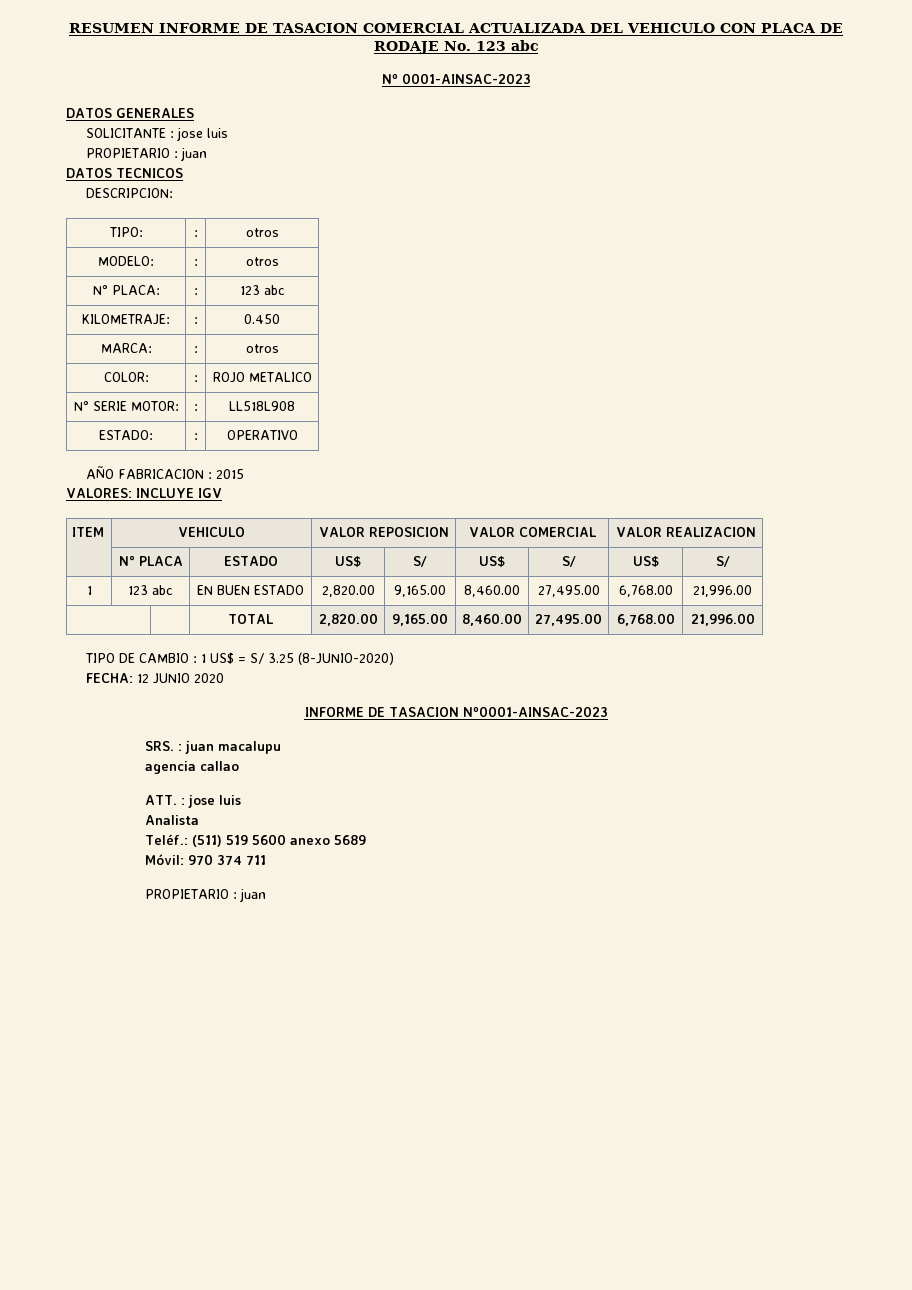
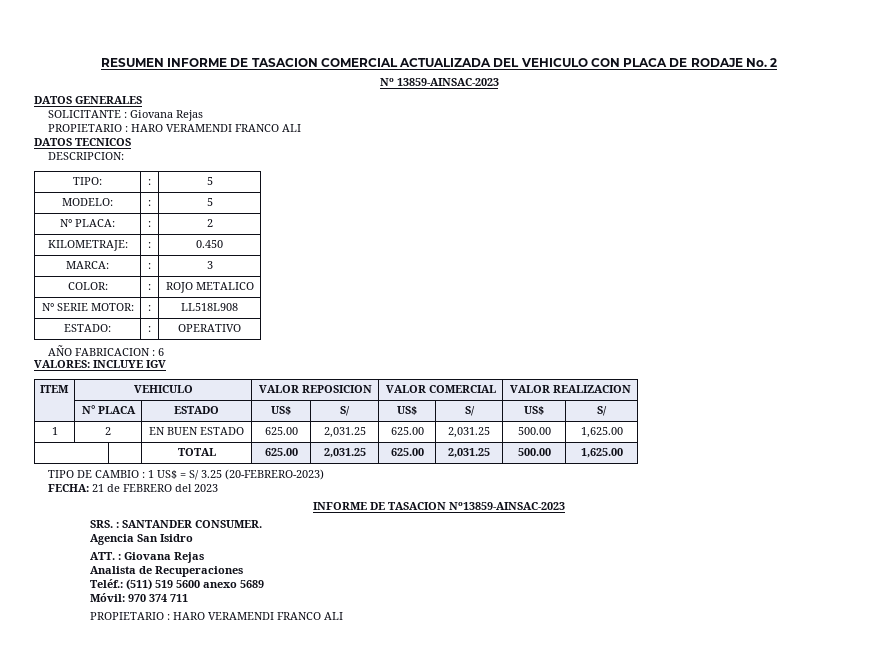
- RESUMEN INFORME DE TASACION COMERCIAL ACTUALIZADA DEL VEHICULO CON PLACA DE RODAJE No. 123 abc
- Nº 0001-AINSAC-2023
+ RESUMEN INFORME DE TASACION COMERCIAL ACTUALIZADA DEL VEHICULO CON PLACA DE RODAJE No. 2
+ Nº 13859-AINSAC-2023
- SOLICITANTE : jose luis
- PROPIETARIO : juan
+ SOLICITANTE : Giovana Rejas
+ PROPIETARIO : HARO VERAMENDI FRANCO ALI
- TIPO: | : | otros
+ TIPO: | : | 5
- MODELO: | : | otros
+ MODELO: | : | 5
- N° PLACA: | : | 123 abc
+ N° PLACA: | : | 2
- MARCA: | : | otros
+ MARCA: | : | 3
- AÑO FABRICACION : 2015
+ AÑO FABRICACION : 6
- 1 | 123 abc | EN BUEN ESTADO | 2,820.00 | 9,165.00 | 8,460.00 | 27,495.00 | 6,768.00 | 21,996.00
- | | TOTAL | 2,820.00 | 9,165.00 | 8,460.00 | 27,495.00 | 6,768.00 | 21,996.00
+ 1 | 2 | EN BUEN ESTADO | 625.00 | 2,031.25 | 625.00 | 2,031.25 | 500.00 | 1,625.00
+ | | TOTAL | 625.00 | 2,031.25 | 625.00 | 2,031.25 | 500.00 | 1,625.00
- TIPO DE CAMBIO : 1 US$ = S/ 3.25 (8-JUNIO-2020)
+ TIPO DE CAMBIO : 1 US$ = S/ 3.25 (20-FEBRERO-2023)
- FECHA: 12 JUNIO 2020
- INFORME DE TASACION Nº0001-AINSAC-2023
+ FECHA: 21 de FEBRERO del 2023
+ INFORME DE TASACION Nº13859-AINSAC-2023
- SRS. : juan macalupu
- agencia callao
+ SRS. : SANTANDER CONSUMER.
+ Agencia San Isidro
- ATT. : jose luis
+ ATT. : Giovana Rejas
- Analista
+ Analista de Recuperaciones
  Móvil: 970 374 711
- PROPIETARIO : juan
+ PROPIETARIO : HARO VERAMENDI FRANCO ALI

